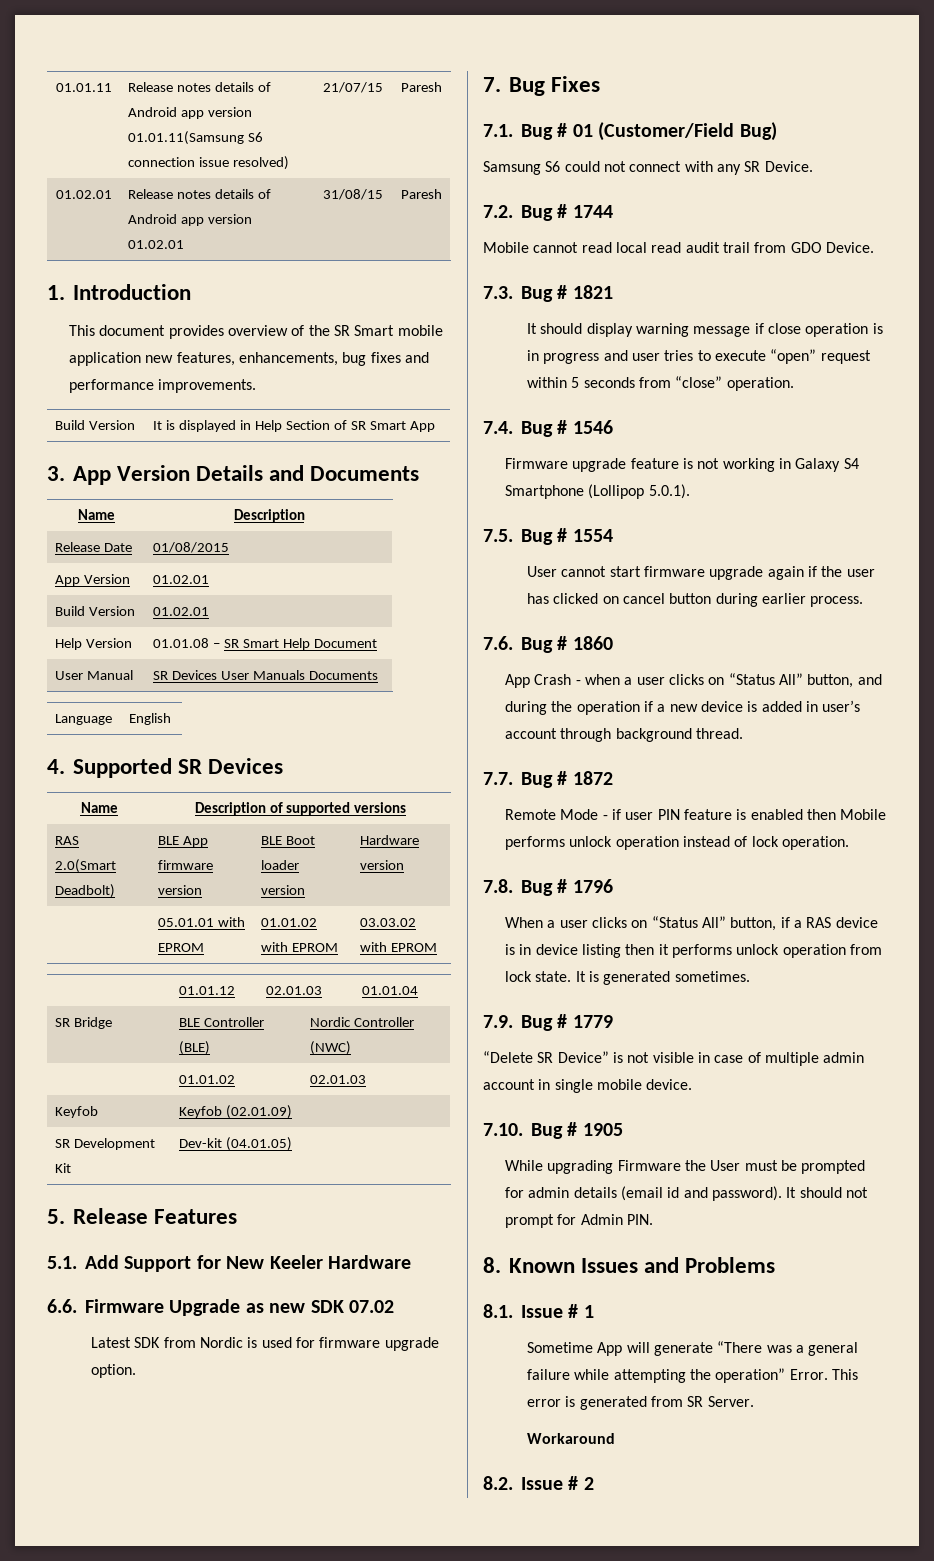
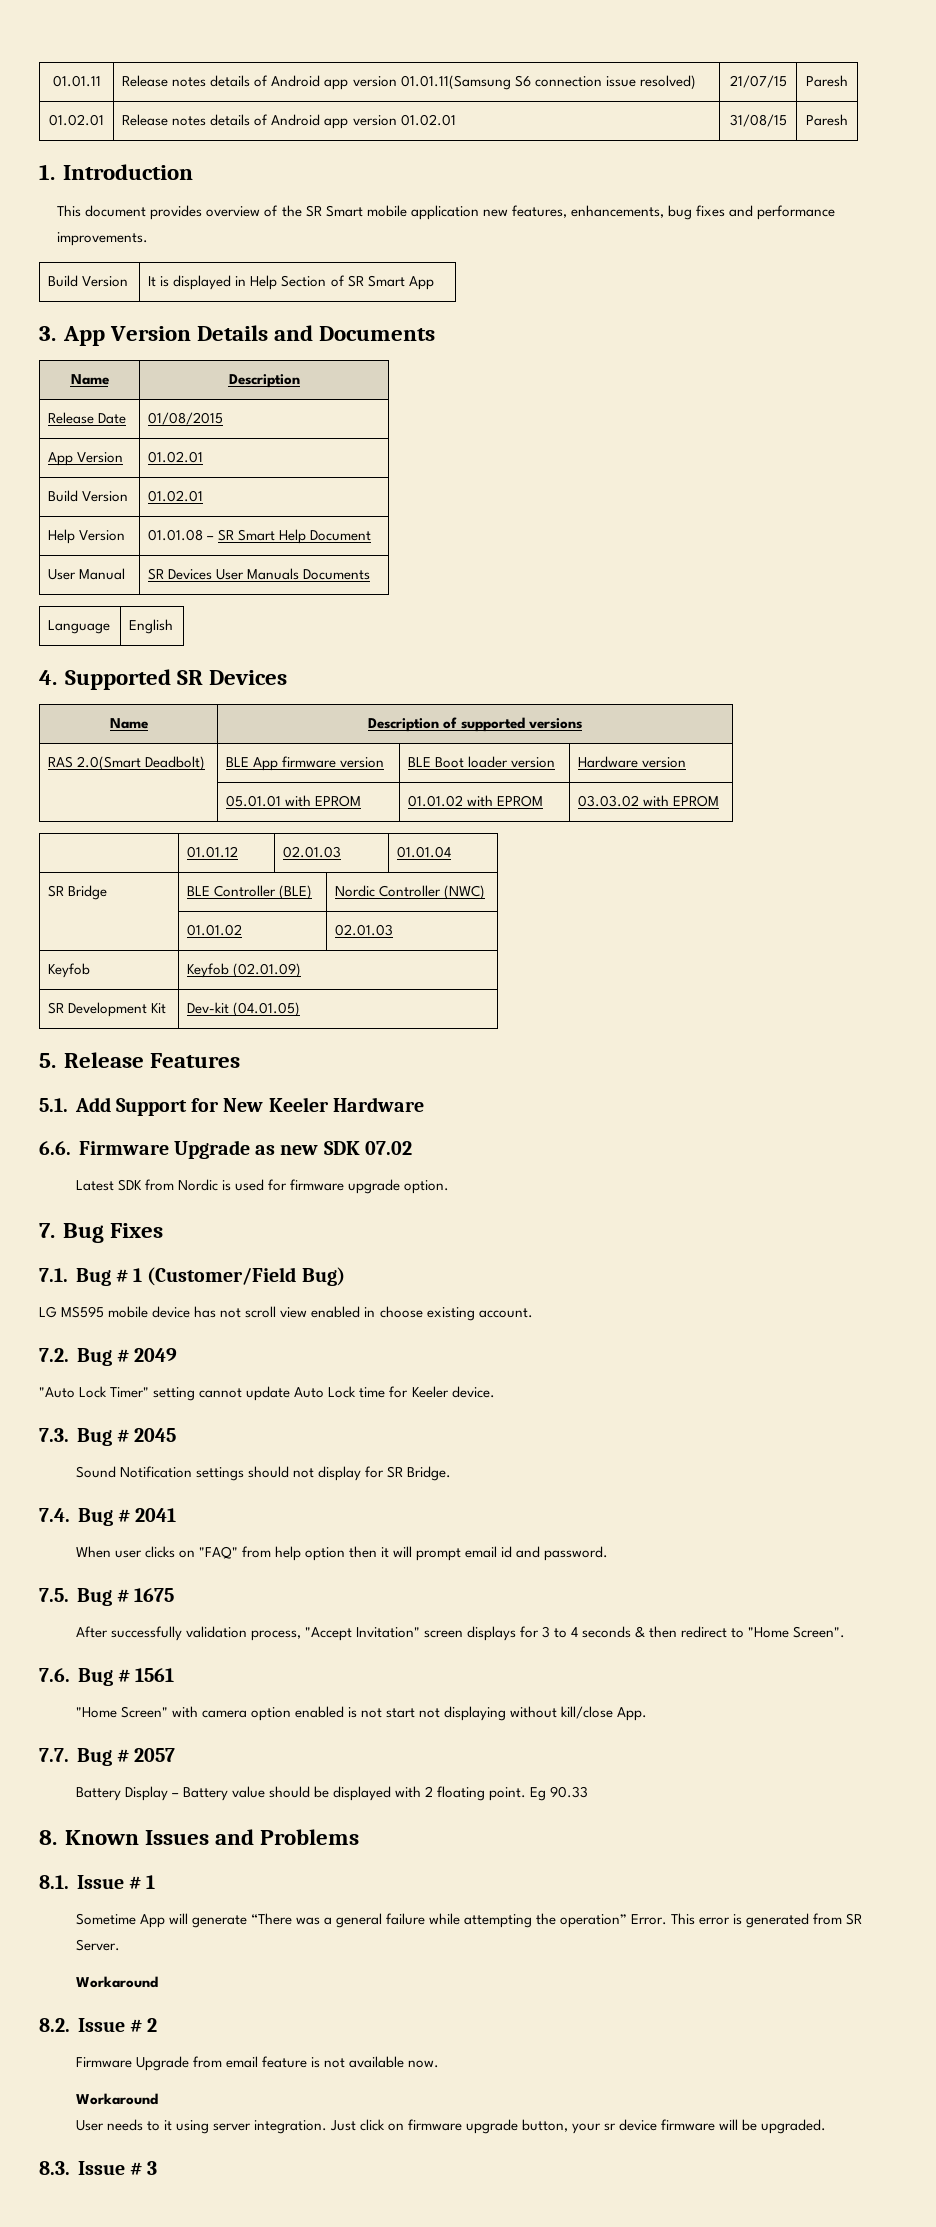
- 7.1. Bug # 01 (Customer/Field Bug)
+ 7.1. Bug # 1 (Customer/Field Bug)
- Samsung S6 could not connect with any SR Device.
- 7.2. Bug # 1744
- Mobile cannot read local read audit trail from GDO Device.
- 7.3. Bug # 1821
- It should display warning message if close operation is in progress and user tries to execute “open” request within 5 seconds from “close” operation.
- 7.4. Bug # 1546
- Firmware upgrade feature is not working in Galaxy S4 Smartphone (Lollipop 5.0.1).
- 7.5. Bug # 1554
- User cannot start firmware upgrade again if the user has clicked on cancel button during earlier process.
- 7.6. Bug # 1860
- App Crash - when a user clicks on “Status All” button, and during the operation if a new device is added in user’s account through background thread.
- 7.7. Bug # 1872
- Remote Mode - if user PIN feature is enabled then Mobile performs unlock operation instead of lock operation.
- 7.8. Bug # 1796
- When a user clicks on “Status All” button, if a RAS device is in device listing then it performs unlock operation from lock state. It is generated sometimes.
- 7.9. Bug # 1779
- “Delete SR Device” is not visible in case of multiple admin account in single mobile device.
+ LG MS595 mobile device has not scroll view enabled in choose existing account.
+ 7.2. Bug # 2049
+ "Auto Lock Timer" setting cannot update Auto Lock time for Keeler device.
- 7.10. Bug # 1905
- While upgrading Firmware the User must be prompted for admin details (email id and password). It should not prompt for Admin PIN.
+ 7.3. Bug # 2045
+ Sound Notification settings should not display for SR Bridge.
+ 7.4. Bug # 2041
+ When user clicks on "FAQ" from help option then it will prompt email id and password.
+ 7.5. Bug # 1675
+ After successfully validation process, "Accept Invitation" screen displays for 3 to 4 seconds & then redirect to "Home Screen".
+ 7.6. Bug # 1561
+ "Home Screen" with camera option enabled is not start not displaying without kill/close App.
+ 7.7. Bug # 2057
+ Battery Display – Battery value should be displayed with 2 floating point. Eg 90.33
+ Firmware Upgrade from email feature is not available now.
+ Workaround
+ User needs to it using server integration. Just click on firmware upgrade button, your sr device firmware will be upgraded.
+ 8.3. Issue # 3

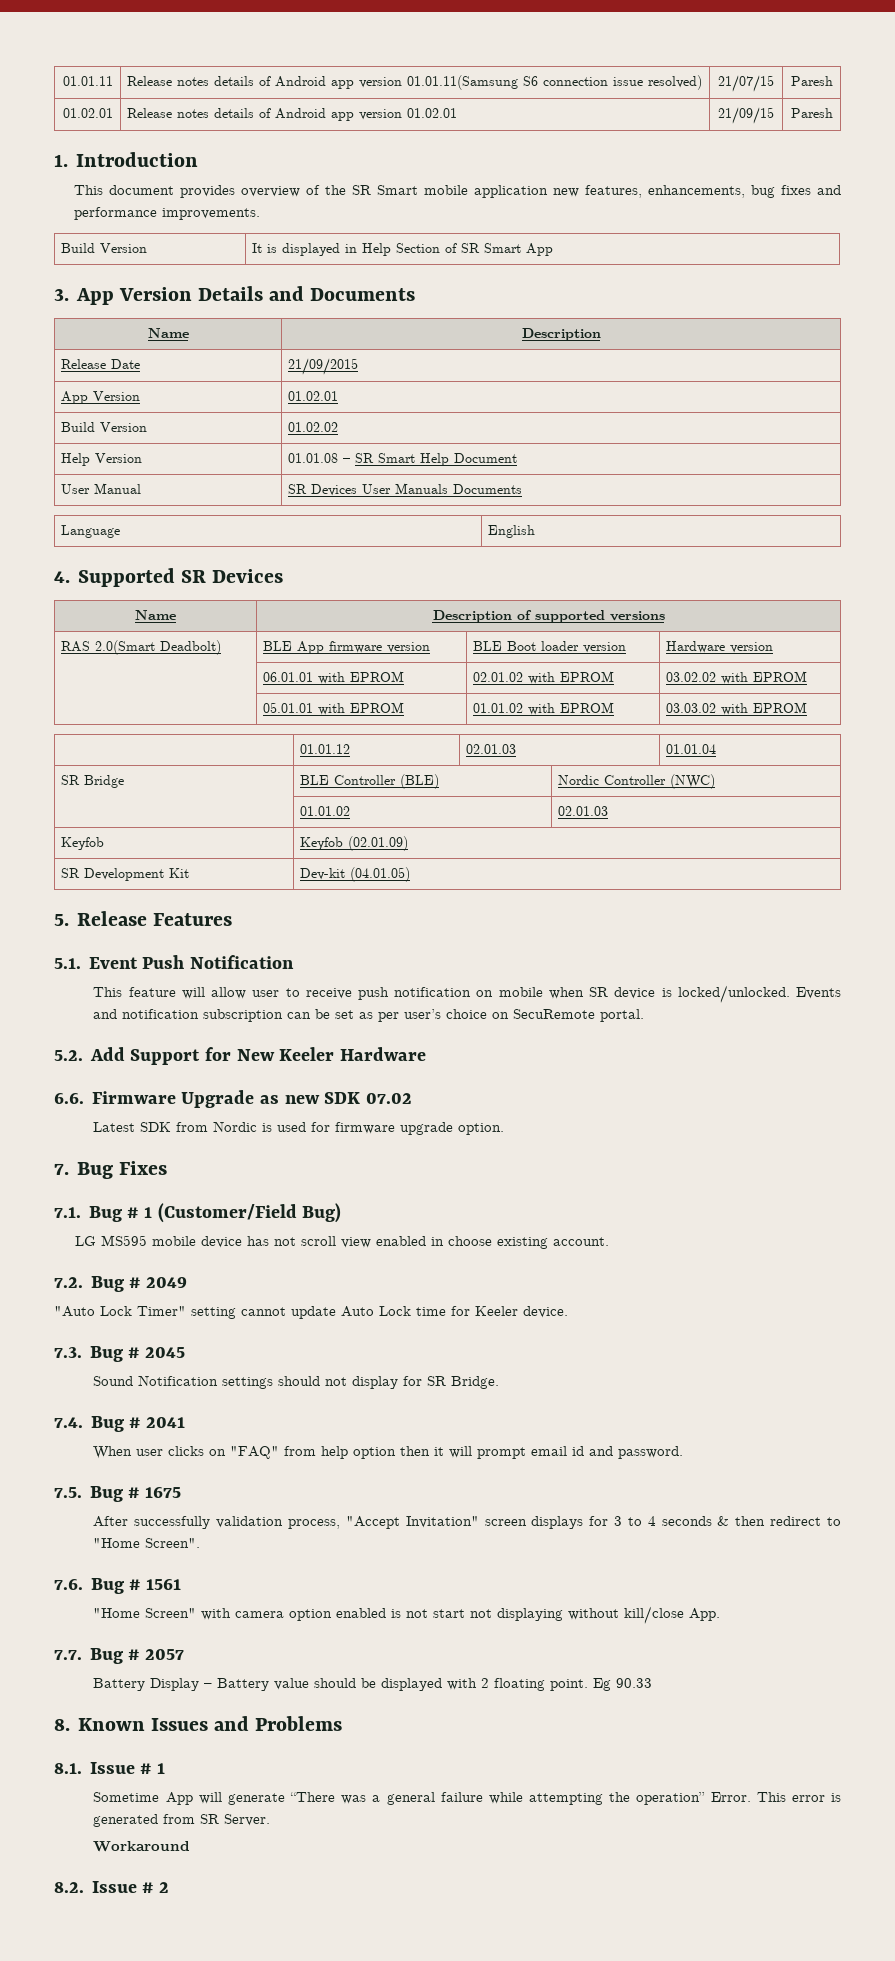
- 01.02.01 | Release notes details of Android app version 01.02.01 | 31/08/15 | Paresh
+ 01.02.01 | Release notes details of Android app version 01.02.01 | 21/09/15 | Paresh
- Release Date | 01/08/2015
+ Release Date | 21/09/2015
- Build Version | 01.02.01
+ Build Version | 01.02.02
+ | 06.01.01 with EPROM | 02.01.02 with EPROM | 03.02.02 with EPROM
- 5.1. Add Support for New Keeler Hardware
+ 5.1. Event Push Notification
+ This feature will allow user to receive push notification on mobile when SR device is locked/unlocked. Events and notification subscription can be set as per user’s choice on SecuRemote portal.
+ 5.2. Add Support for New Keeler Hardware
- Firmware Upgrade from email feature is not available now.
- Workaround
- User needs to it using server integration. Just click on firmware upgrade button, your sr device firmware will be upgraded.
- 8.3. Issue # 3

